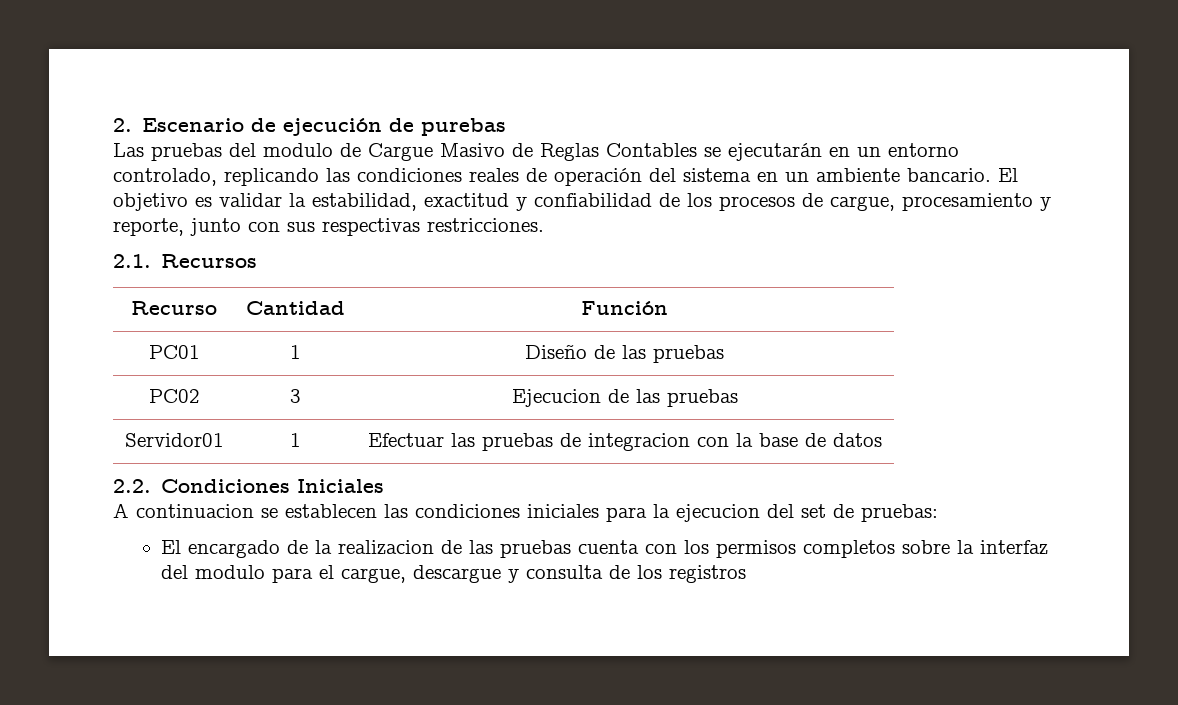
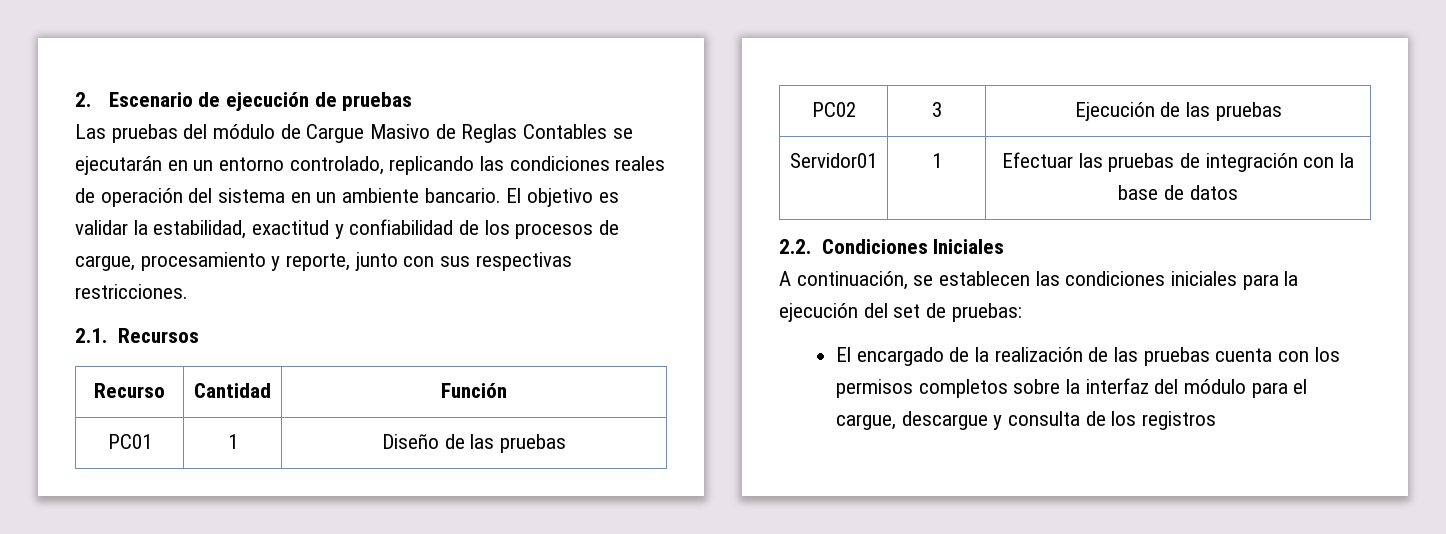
- 2. Escenario de ejecución de purebas
+ 2. Escenario de ejecución de pruebas
- Las pruebas del modulo de Cargue Masivo de Reglas Contables se ejecutarán en un entorno controlado, replicando las condiciones reales de operación del sistema en un ambiente bancario.
+ Las pruebas del módulo de Cargue Masivo de Reglas Contables se ejecutarán en un entorno controlado, replicando las condiciones reales de operación del sistema en un ambiente bancario.
- PC02 | 3 | Ejecucion de las pruebas
+ PC02 | 3 | Ejecución de las pruebas
- Servidor01 | 1 | Efectuar las pruebas de integracion con la base de datos
+ Servidor01 | 1 | Efectuar las pruebas de integración con la base de datos
- A continuacion se establecen las condiciones iniciales para la ejecucion del set de pruebas:
+ A continuación, se establecen las condiciones iniciales para la ejecución del set de pruebas:
- El encargado de la realizacion de las pruebas cuenta con los permisos completos sobre la interfaz del modulo para el cargue, descargue y consulta de los registros
+ El encargado de la realización de las pruebas cuenta con los permisos completos sobre la interfaz del módulo para el cargue, descargue y consulta de los registros

